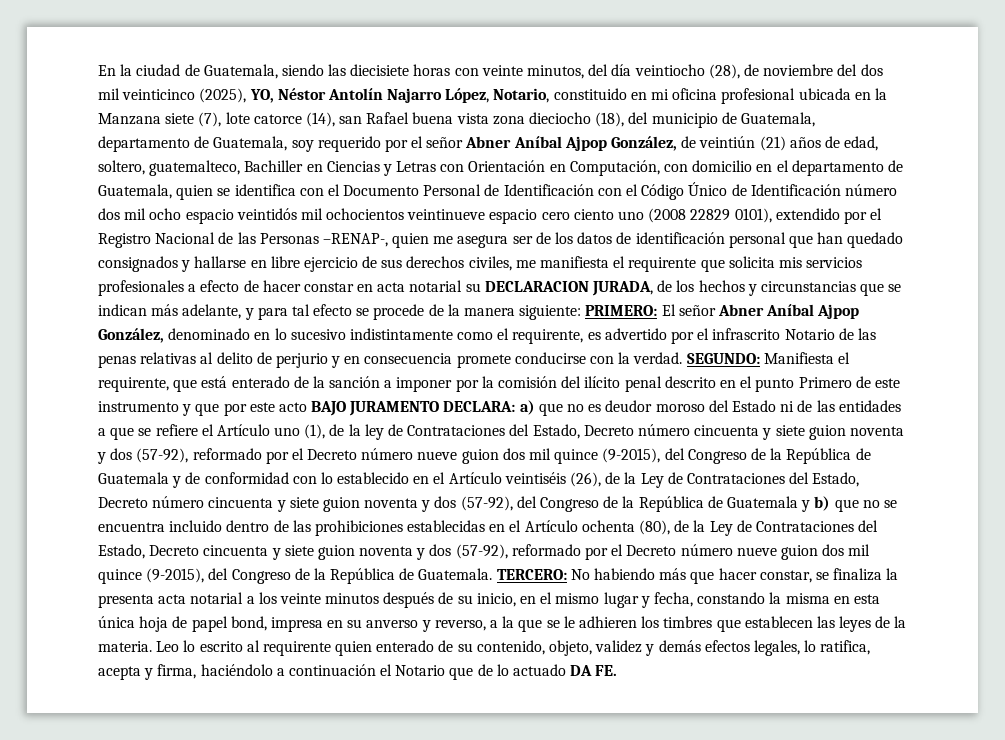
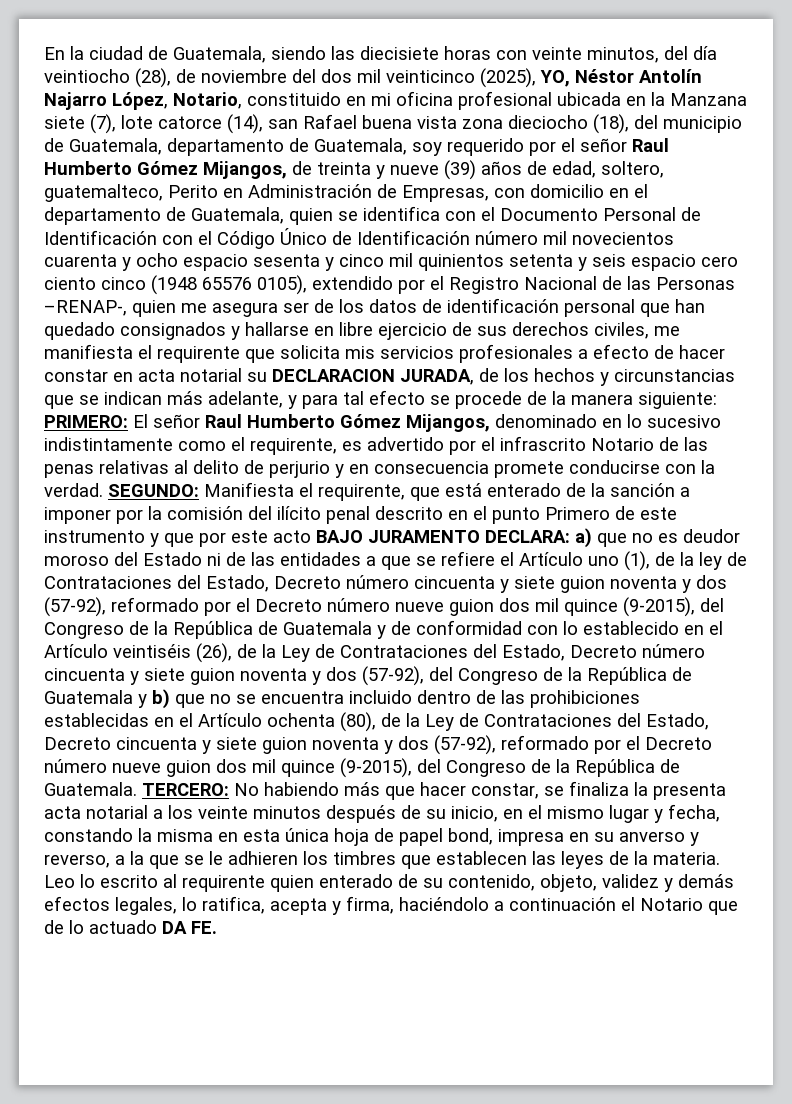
- En la ciudad de Guatemala, siendo las diecisiete horas con veinte minutos, del día veintiocho (28), de noviembre del dos mil veinticinco (2025), YO, Néstor Antolín Najarro López, Notario, constituido en mi oficina profesional ubicada en la Manzana siete (7), lote catorce (14), san Rafael buena vista zona dieciocho (18), del municipio de Guatemala, departamento de Guatemala, soy requerido por el señor Abner Aníbal Ajpop González, de veintiún (21) años de edad, soltero, guatemalteco, Bachiller en Ciencias y Letras con Orientación en Computación, con domicilio en el departamento de Guatemala, quien se identifica con el Documento Personal de Identificación con el Código Único de Identificación número dos mil ocho espacio veintidós mil ochocientos veintinueve espacio cero ciento uno (2008 22829 0101), extendido por el Registro Nacional de las Personas –RENAP-, quien me asegura ser de los datos de identificación personal que han quedado consignados y hallarse en libre ejercicio de sus derechos civiles, me manifiesta el requirente que solicita mis servicios profesionales a efecto de hacer constar en acta notarial su DECLARACION JURADA, de los hechos y circunstancias que se indican más adelante, y para tal efecto se procede de la manera siguiente:
+ En la ciudad de Guatemala, siendo las diecisiete horas con veinte minutos, del día veintiocho (28), de noviembre del dos mil veinticinco (2025), YO, Néstor Antolín Najarro López, Notario, constituido en mi oficina profesional ubicada en la Manzana siete (7), lote catorce (14), san Rafael buena vista zona dieciocho (18), del municipio de Guatemala, departamento de Guatemala, soy requerido por el señor Raul Humberto Gómez Mijangos, de treinta y nueve (39) años de edad, soltero, guatemalteco, Perito en Administración de Empresas, con domicilio en el departamento de Guatemala, quien se identifica con el Documento Personal de Identificación con el Código Único de Identificación número mil novecientos cuarenta y ocho espacio sesenta y cinco mil quinientos setenta y seis espacio cero ciento cinco (1948 65576 0105), extendido por el Registro Nacional de las Personas –RENAP-, quien me asegura ser de los datos de identificación personal que han quedado consignados y hallarse en libre ejercicio de sus derechos civiles, me manifiesta el requirente que solicita mis servicios profesionales a efecto de hacer constar en acta notarial su DECLARACION JURADA, de los hechos y circunstancias que se indican más adelante, y para tal efecto se procede de la manera siguiente:
- El señor Abner Aníbal Ajpop González, denominado en lo sucesivo indistintamente como el requirente, es advertido por el infrascrito Notario de las penas relativas al delito de perjurio y en consecuencia promete conducirse con la verdad.
+ El señor Raul Humberto Gómez Mijangos, denominado en lo sucesivo indistintamente como el requirente, es advertido por el infrascrito Notario de las penas relativas al delito de perjurio y en consecuencia promete conducirse con la verdad.

